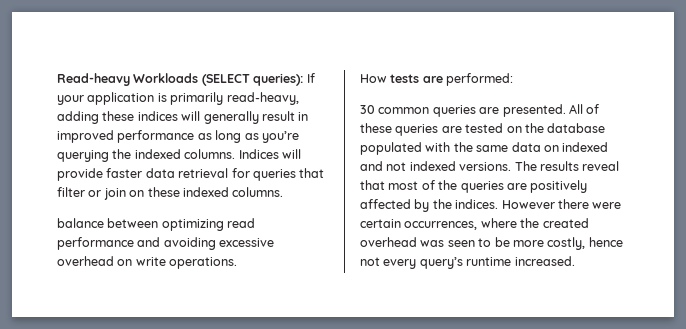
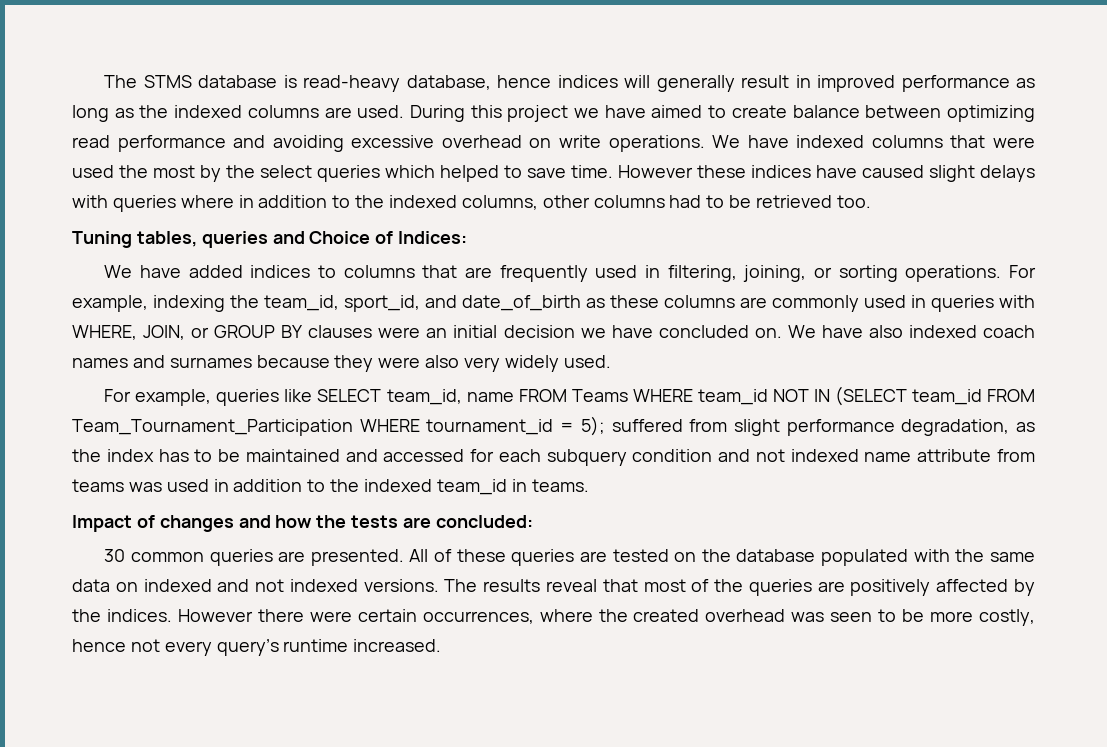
- Read-heavy Workloads (SELECT queries): If your application is primarily read-heavy, adding these indices will generally result in improved performance as long as you’re querying the indexed columns. Indices will provide faster data retrieval for queries that filter or join on these indexed columns.
- balance between optimizing read performance and avoiding excessive overhead on write operations.
- How tests are performed:
+ The STMS database is read-heavy database, hence indices will generally result in improved performance as long as the indexed columns are used. During this project we have aimed to create balance between optimizing read performance and avoiding excessive overhead on write operations. We have indexed columns that were used the most by the select queries which helped to save time. However these indices have caused slight delays with queries where in addition to the indexed columns, other columns had to be retrieved too.
+ Tuning tables, queries and Choice of Indices:
+ We have added indices to columns that are frequently used in filtering, joining, or sorting operations. For example, indexing the team_id, sport_id, and date_of_birth as these columns are commonly used in queries with WHERE, JOIN, or GROUP BY clauses were an initial decision we have concluded on. We have also indexed coach names and surnames because they were also very widely used.
+ For example, queries like SELECT team_id, name FROM Teams WHERE team_id NOT IN (SELECT team_id FROM Team_Tournament_Participation WHERE tournament_id = 5); suffered from slight performance degradation, as the index has to be maintained and accessed for each subquery condition and not indexed name attribute from teams was used in addition to the indexed team_id in teams.
+ Impact of changes and how the tests are concluded:

